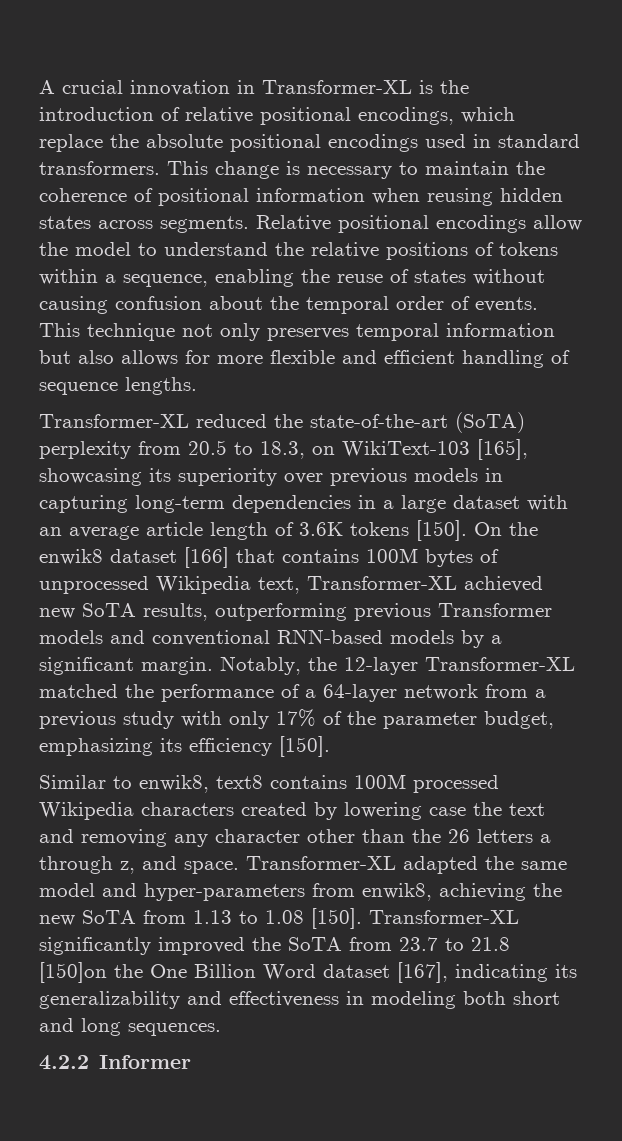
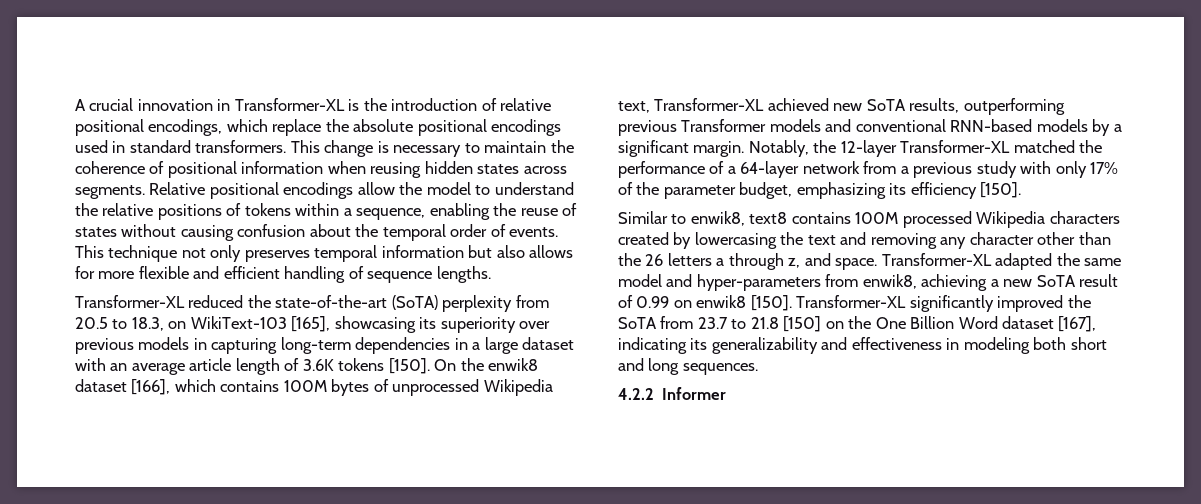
- On the enwik8 dataset [166] that contains 100M bytes of unprocessed Wikipedia text, Transformer-XL achieved new SoTA results, outperforming previous Transformer models and conventional RNN-based models by a significant margin.
+ On the enwik8 dataset [166], which contains 100M bytes of unprocessed Wikipedia text, Transformer-XL achieved new SoTA results, outperforming previous Transformer models and conventional RNN-based models by a significant margin.
- Similar to enwik8, text8 contains 100M processed Wikipedia characters created by lowering case the text and removing any character other than the 26 letters a through z, and space.
+ Similar to enwik8, text8 contains 100M processed Wikipedia characters created by lowercasing the text and removing any character other than the 26 letters a through z, and space.
- Transformer-XL adapted the same model and hyper-parameters from enwik8, achieving the new SoTA from 1.13 to 1.08 [150].
+ Transformer-XL adapted the same model and hyper-parameters from enwik8, achieving a new SoTA result of 0.99 on enwik8 [150].
- Transformer-XL significantly improved the SoTA from 23.7 to 21.8 [150]on the One Billion Word dataset [167], indicating its generalizability and effectiveness in modeling both short and long sequences.
+ Transformer-XL significantly improved the SoTA from 23.7 to 21.8 [150] on the One Billion Word dataset [167], indicating its generalizability and effectiveness in modeling both short and long sequences.

